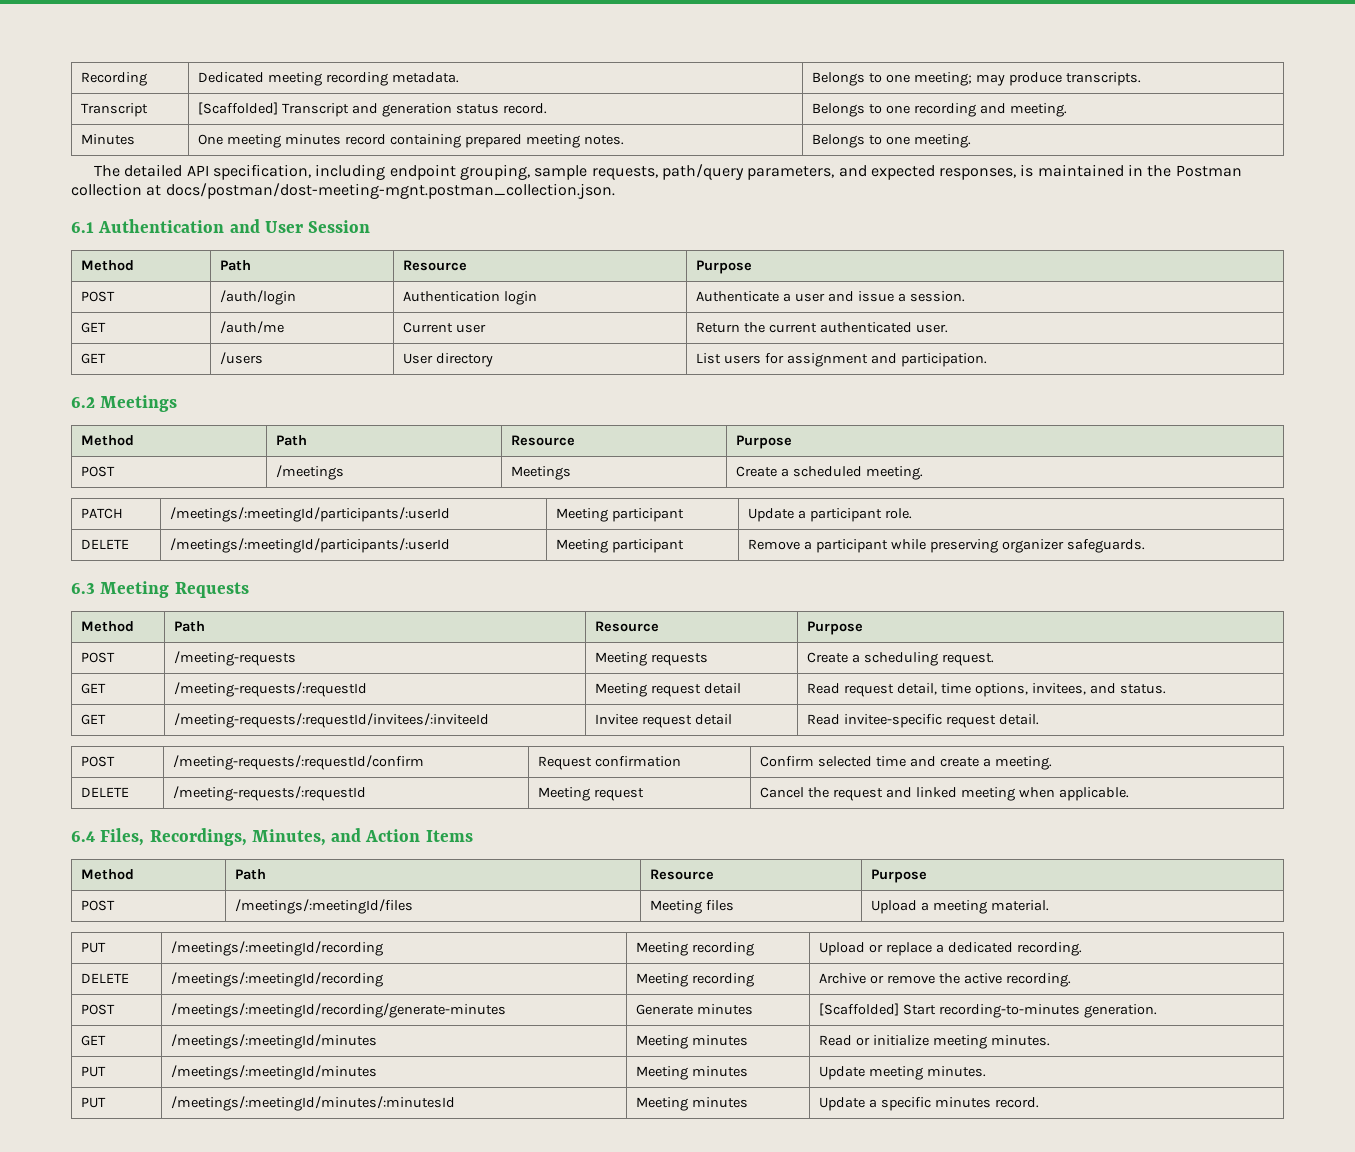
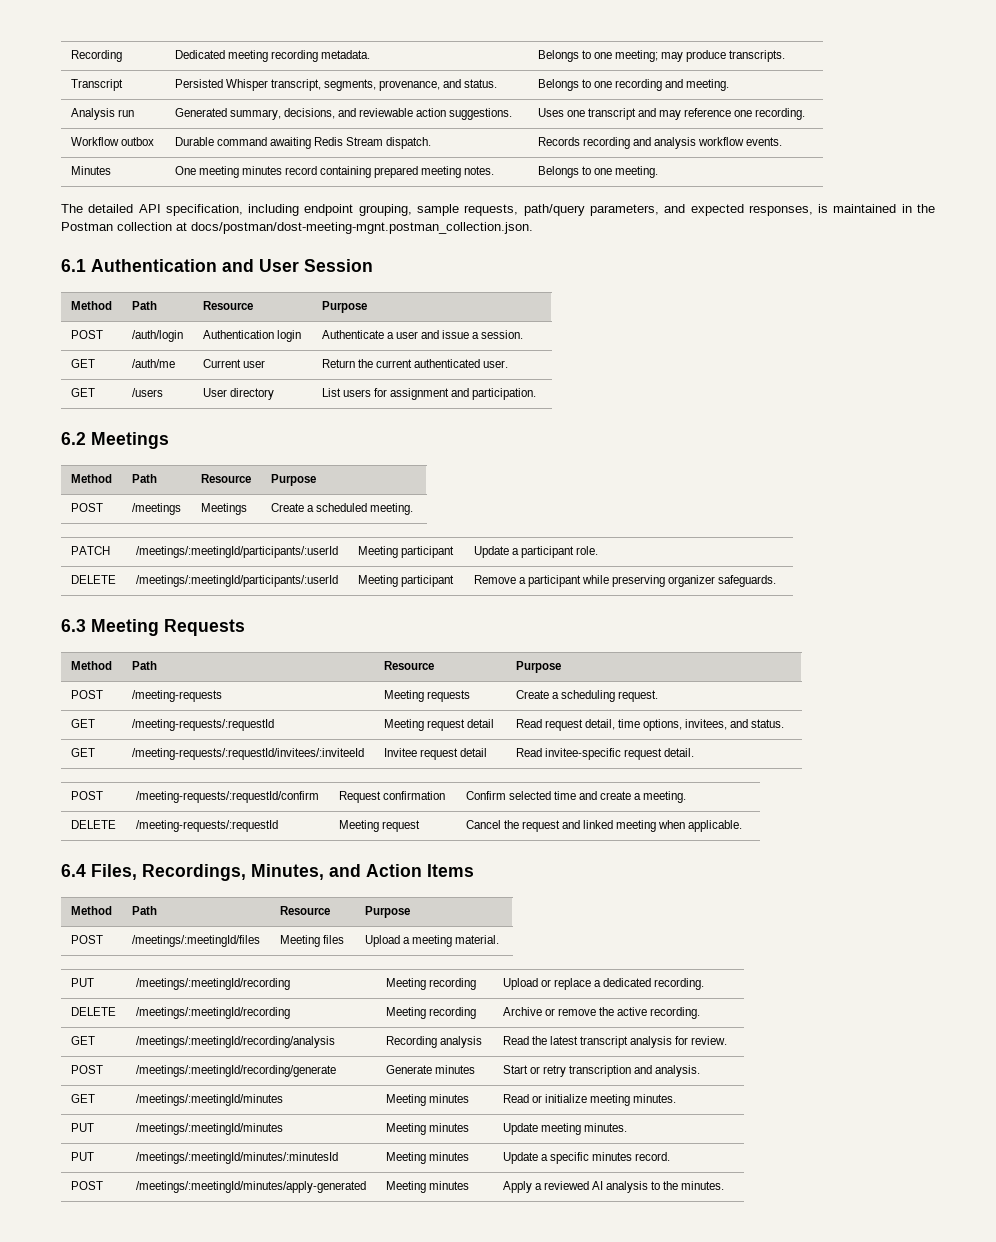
- Transcript | [Scaffolded] Transcript and generation status record. | Belongs to one recording and meeting.
+ Transcript | Persisted Whisper transcript, segments, provenance, and status. | Belongs to one recording and meeting.
+ Analysis run | Generated summary, decisions, and reviewable action suggestions. | Uses one transcript and may reference one recording.
+ Workflow outbox | Durable command awaiting Redis Stream dispatch. | Records recording and analysis workflow events.
- POST | /meetings/:meetingId/recording/generate-minutes | Generate minutes | [Scaffolded] Start recording-to-minutes generation.
+ GET | /meetings/:meetingId/recording/analysis | Recording analysis | Read the latest transcript analysis for review.
+ POST | /meetings/:meetingId/recording/generate | Generate minutes | Start or retry transcription and analysis.
+ POST | /meetings/:meetingId/minutes/apply-generated | Meeting minutes | Apply a reviewed AI analysis to the minutes.

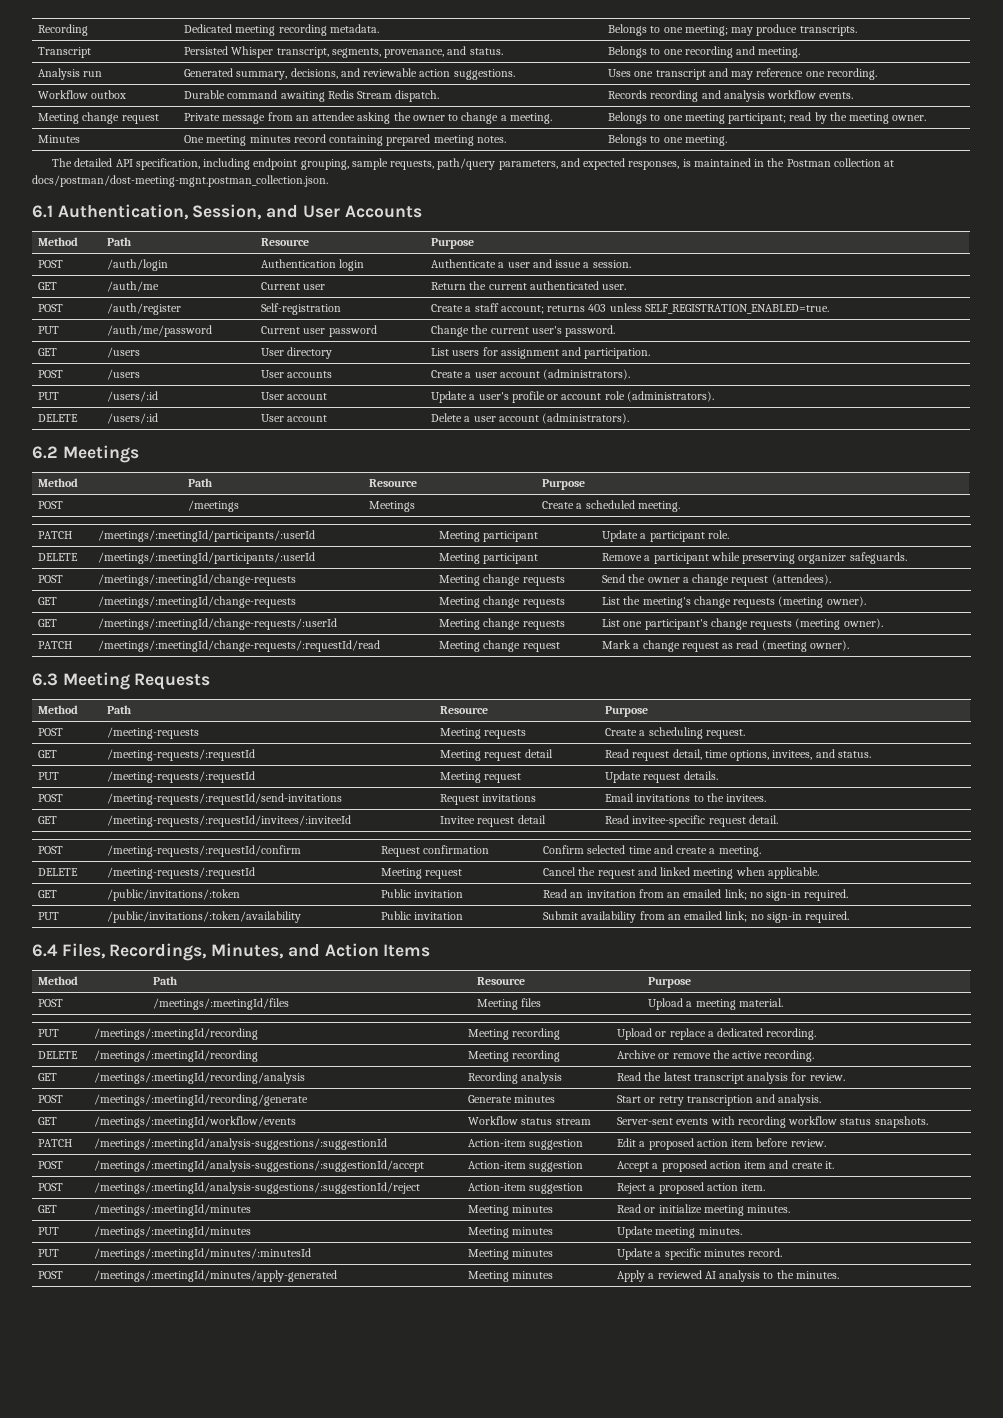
+ Meeting change request | Private message from an attendee asking the owner to change a meeting. | Belongs to one meeting participant; read by the meeting owner.
- 6.1 Authentication and User Session
+ 6.1 Authentication, Session, and User Accounts
+ POST | /auth/register | Self-registration | Create a staff account; returns 403 unless SELF_REGISTRATION_ENABLED=true.
+ PUT | /auth/me/password | Current user password | Change the current user's password.
+ POST | /users | User accounts | Create a user account (administrators).
+ PUT | /users/:id | User account | Update a user's profile or account role (administrators).
+ DELETE | /users/:id | User account | Delete a user account (administrators).
+ POST | /meetings/:meetingId/change-requests | Meeting change requests | Send the owner a change request (attendees).
+ GET | /meetings/:meetingId/change-requests | Meeting change requests | List the meeting's change requests (meeting owner).
+ GET | /meetings/:meetingId/change-requests/:userId | Meeting change requests | List one participant's change requests (meeting owner).
+ PATCH | /meetings/:meetingId/change-requests/:requestId/read | Meeting change request | Mark a change request as read (meeting owner).
+ PUT | /meeting-requests/:requestId | Meeting request | Update request details.
+ POST | /meeting-requests/:requestId/send-invitations | Request invitations | Email invitations to the invitees.
+ GET | /public/invitations/:token | Public invitation | Read an invitation from an emailed link; no sign-in required.
+ PUT | /public/invitations/:token/availability | Public invitation | Submit availability from an emailed link; no sign-in required.
+ GET | /meetings/:meetingId/workflow/events | Workflow status stream | Server-sent events with recording workflow status snapshots.
+ PATCH | /meetings/:meetingId/analysis-suggestions/:suggestionId | Action-item suggestion | Edit a proposed action item before review.
+ POST | /meetings/:meetingId/analysis-suggestions/:suggestionId/accept | Action-item suggestion | Accept a proposed action item and create it.
+ POST | /meetings/:meetingId/analysis-suggestions/:suggestionId/reject | Action-item suggestion | Reject a proposed action item.

